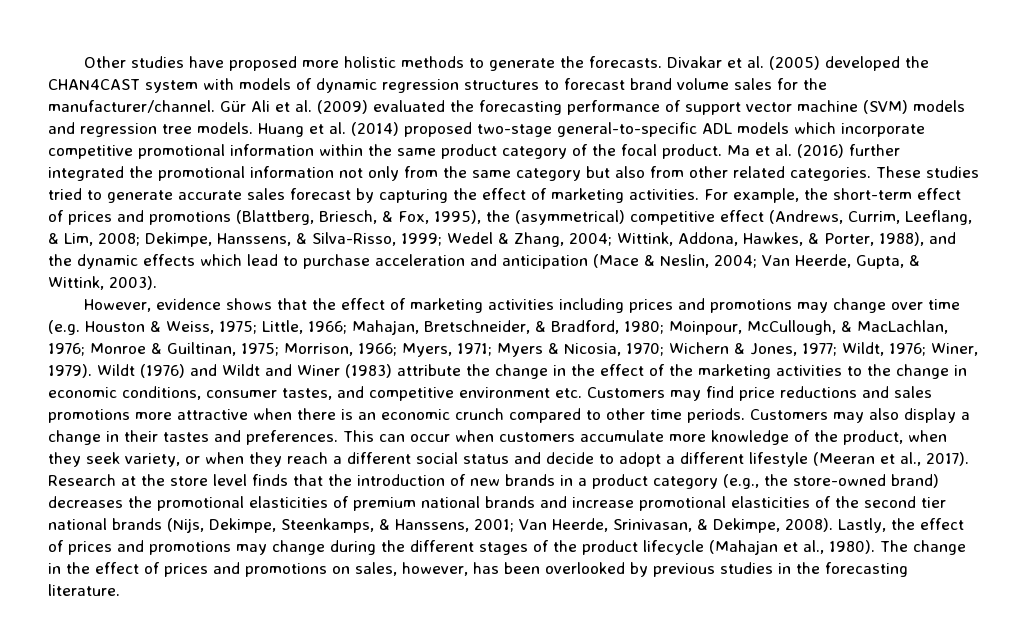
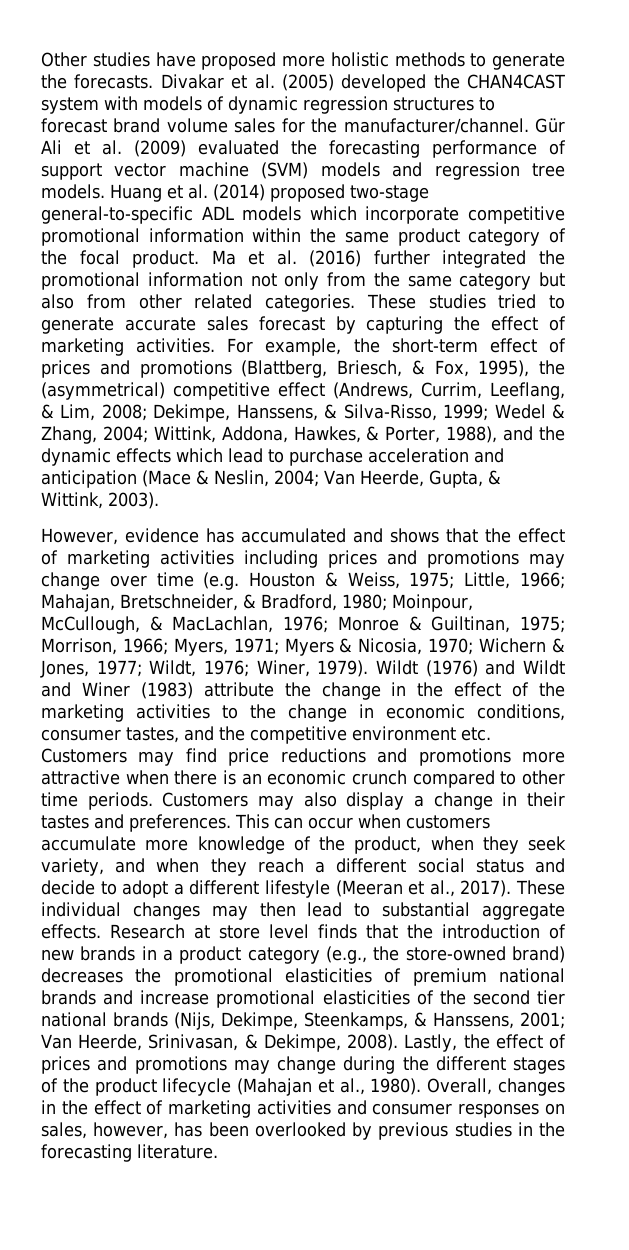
- However, evidence shows that the effect of marketing activities including prices and promotions may change over time (e.g. Houston & Weiss, 1975; Little, 1966; Mahajan, Bretschneider, & Bradford, 1980; Moinpour, McCullough, & MacLachlan, 1976; Monroe & Guiltinan, 1975; Morrison, 1966; Myers, 1971; Myers & Nicosia, 1970; Wichern & Jones, 1977; Wildt, 1976; Winer, 1979).
+ However, evidence has accumulated and shows that the effect of marketing activities including prices and promotions may change over time (e.g. Houston & Weiss, 1975; Little, 1966; Mahajan, Bretschneider, & Bradford, 1980; Moinpour, McCullough, & MacLachlan, 1976; Monroe & Guiltinan, 1975; Morrison, 1966; Myers, 1971; Myers & Nicosia, 1970; Wichern & Jones, 1977; Wildt, 1976; Winer, 1979).
- Wildt (1976) and Wildt and Winer (1983) attribute the change in the effect of the marketing activities to the change in economic conditions, consumer tastes, and competitive environment etc. Customers may find price reductions and sales promotions more attractive when there is an economic crunch compared to other time periods.
+ Wildt (1976) and Wildt and Winer (1983) attribute the change in the effect of the marketing activities to the change in economic conditions, consumer tastes, and the competitive environment etc. Customers may find price reductions and promotions more attractive when there is an economic crunch compared to other time periods.
- This can occur when customers accumulate more knowledge of the product, when they seek variety, or when they reach a different social status and decide to adopt a different lifestyle (Meeran et al., 2017).
+ This can occur when customers accumulate more knowledge of the product, when they seek variety, and when they reach a different social status and decide to adopt a different lifestyle (Meeran et al., 2017).
+ These individual changes may then lead to substantial aggregate effects.
- Research at the store level finds that the introduction of new brands in a product category (e.g., the store-owned brand) decreases the promotional elasticities of premium national brands and increase promotional elasticities of the second tier national brands (Nijs, Dekimpe, Steenkamps, & Hanssens, 2001; Van Heerde, Srinivasan, & Dekimpe, 2008).
+ Research at store level finds that the introduction of new brands in a product category (e.g., the store-owned brand) decreases the promotional elasticities of premium national brands and increase promotional elasticities of the second tier national brands (Nijs, Dekimpe, Steenkamps, & Hanssens, 2001; Van Heerde, Srinivasan, & Dekimpe, 2008).
- The change in the effect of prices and promotions on sales, however, has been overlooked by previous studies in the forecasting literature.
+ Overall, changes in the effect of marketing activities and consumer responses on sales, however, has been overlooked by previous studies in the forecasting literature.

